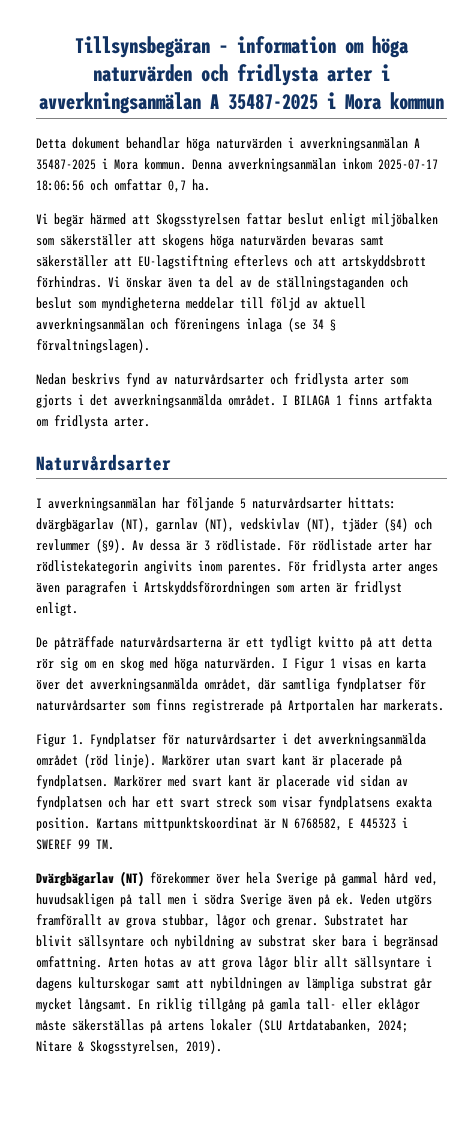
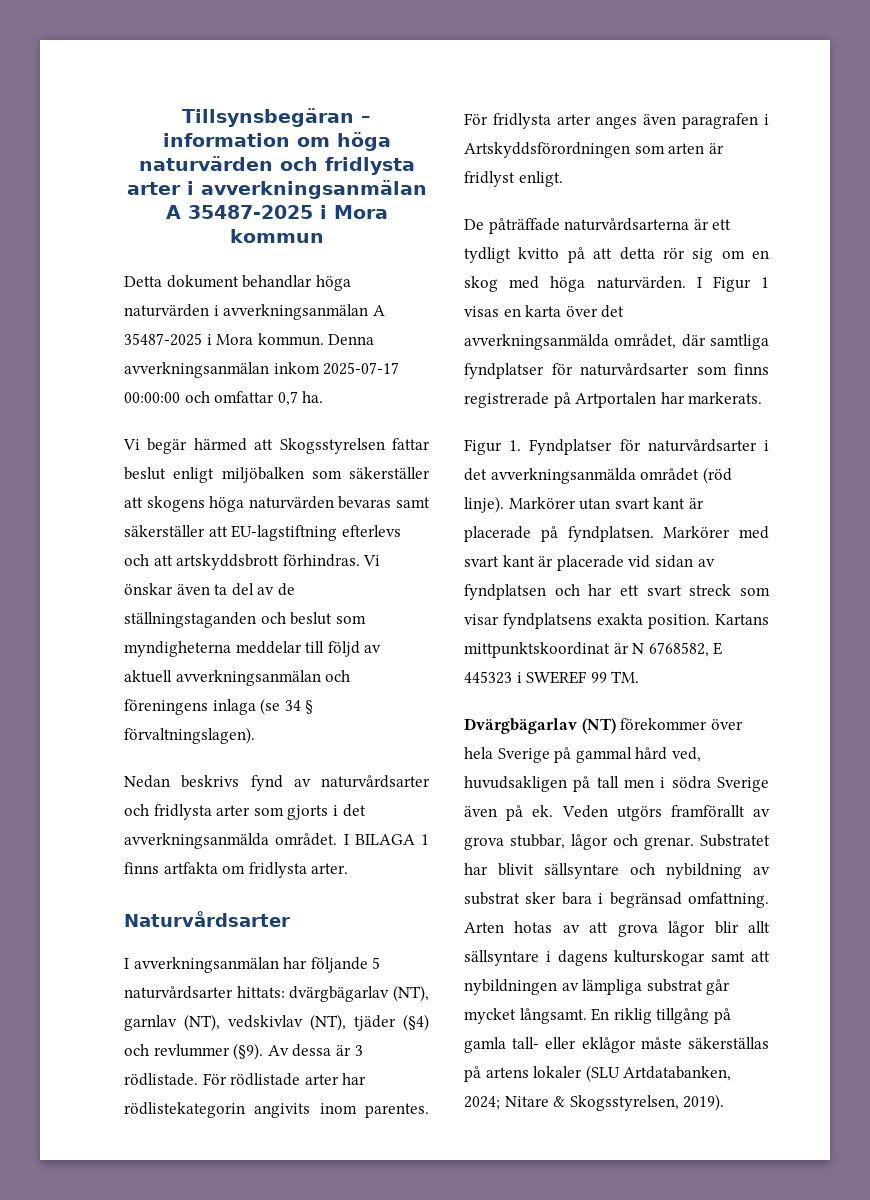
- Denna avverkningsanmälan inkom 2025-07-17 18:06:56 och omfattar 0,7 ha.
+ Denna avverkningsanmälan inkom 2025-07-17 00:00:00 och omfattar 0,7 ha.

